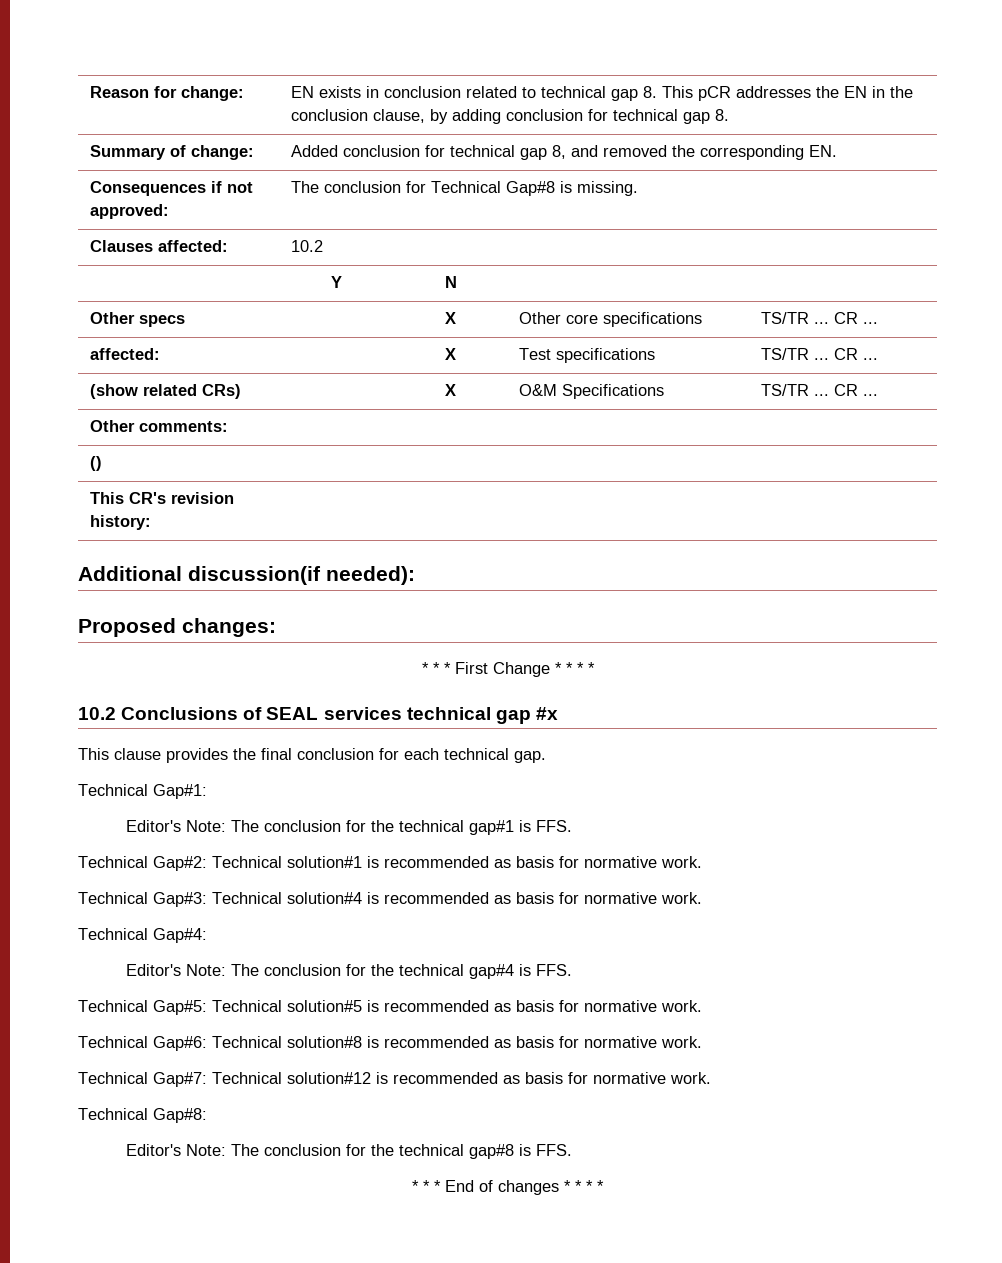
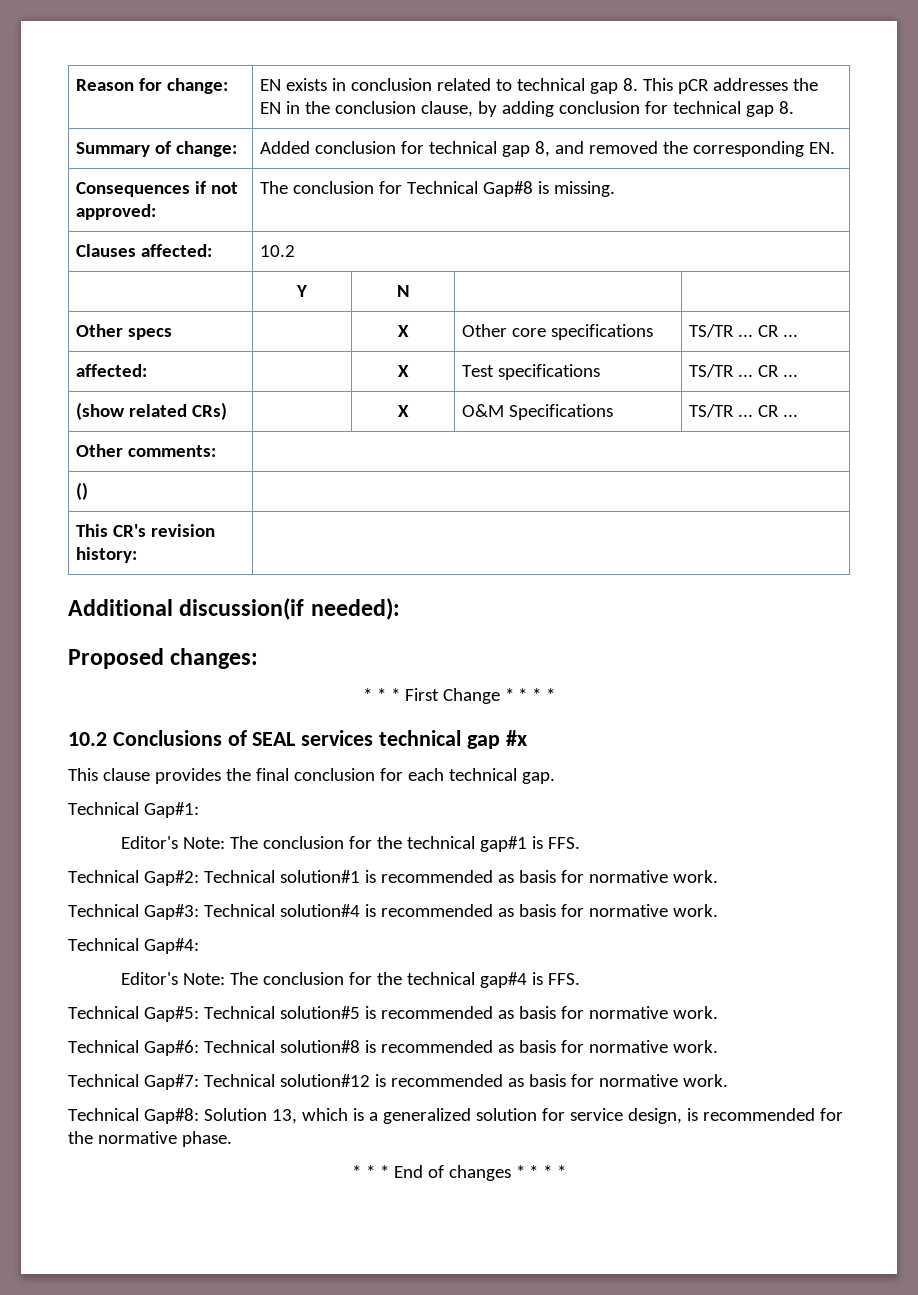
- Technical Gap#8:
- Editor's Note: The conclusion for the technical gap#8 is FFS.
+ Technical Gap#8: Solution 13, which is a generalized solution for service design, is recommended for the normative phase.

